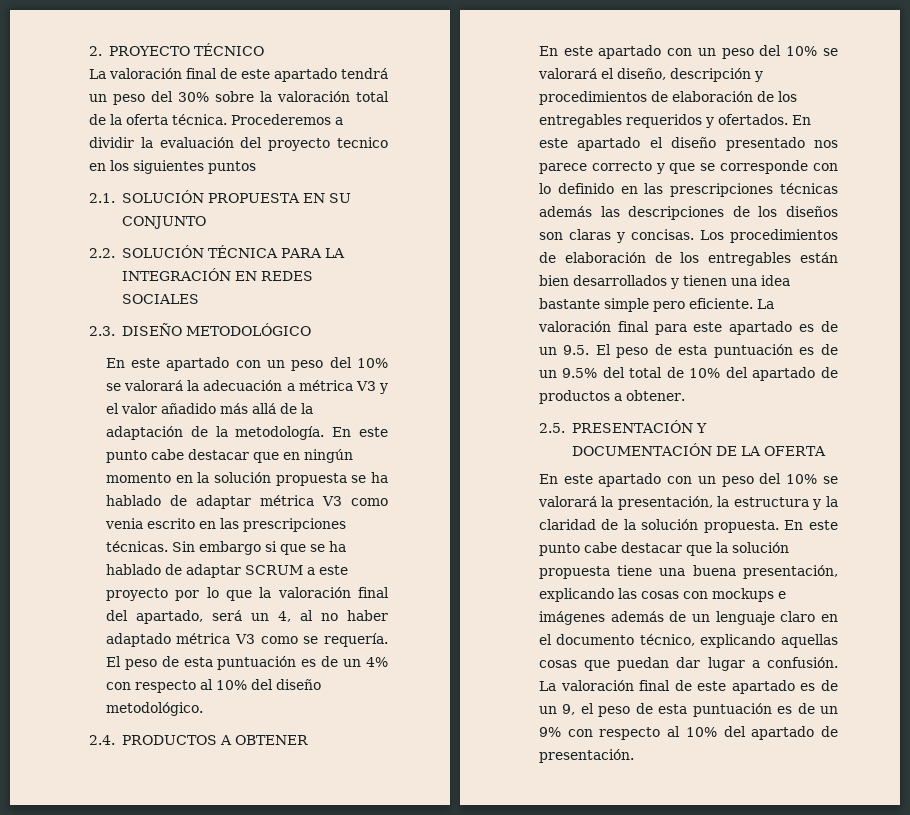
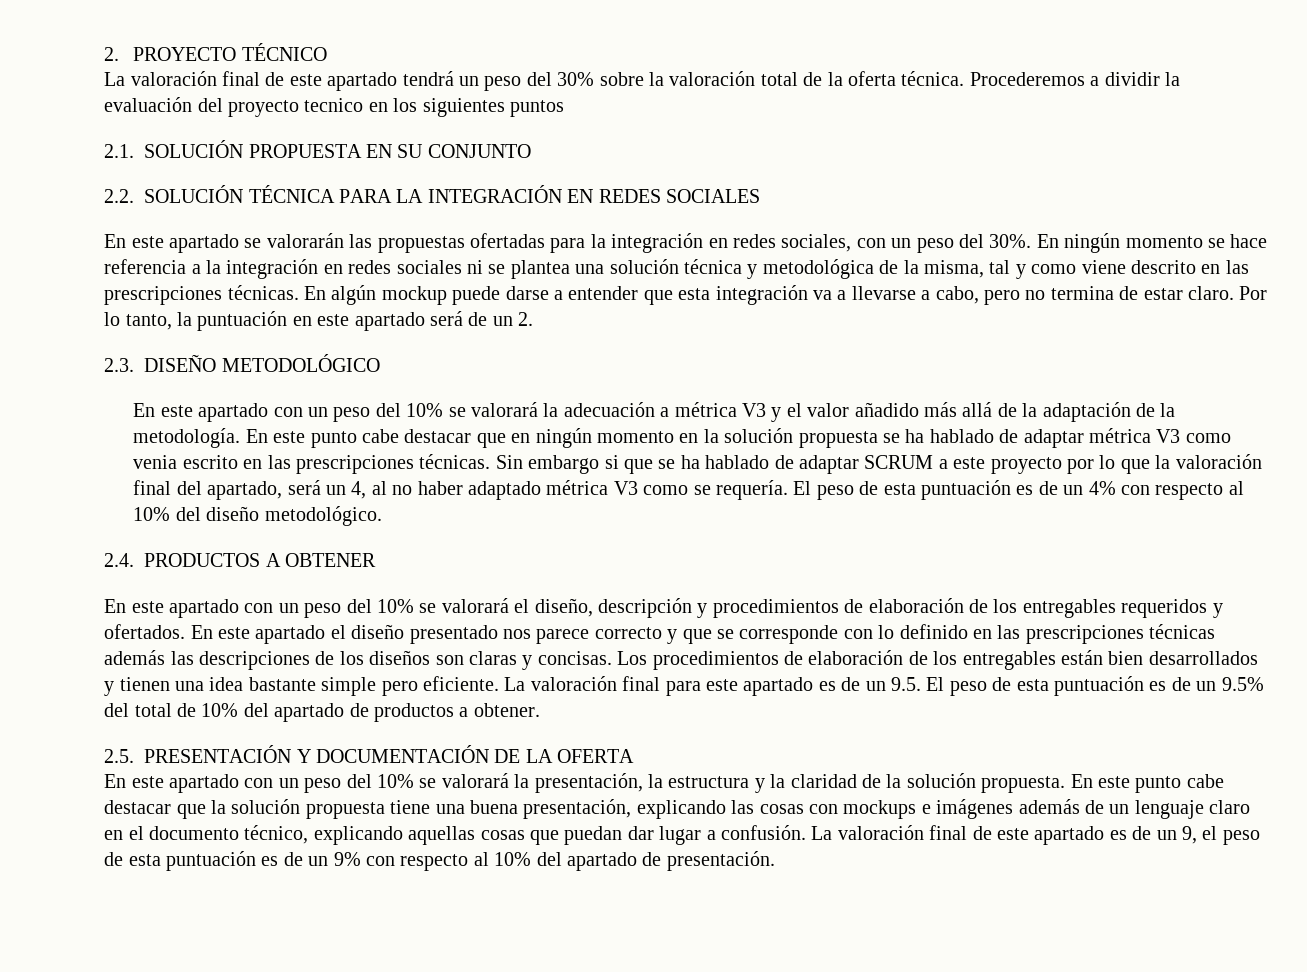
+ En este apartado se valorarán las propuestas ofertadas para la integración en redes sociales, con un peso del 30%. En ningún momento se hace referencia a la integración en redes sociales ni se plantea una solución técnica y metodológica de la misma, tal y como viene descrito en las prescripciones técnicas. En algún mockup puede darse a entender que esta integración va a llevarse a cabo, pero no termina de estar claro. Por lo tanto, la puntuación en este apartado será de un 2.

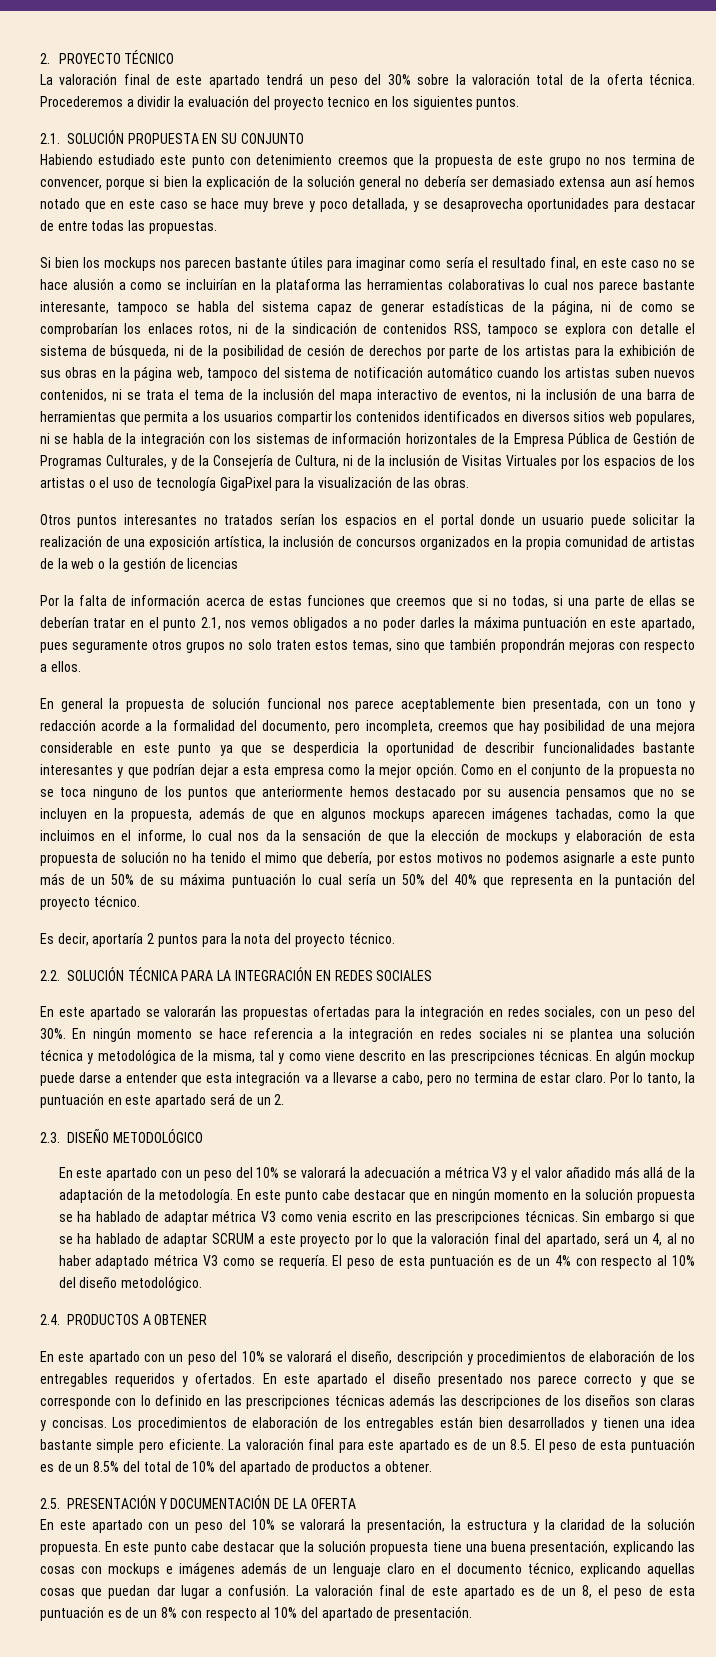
- Procederemos a dividir la evaluación del proyecto tecnico en los siguientes puntos
+ Procederemos a dividir la evaluación del proyecto tecnico en los siguientes puntos.
+ Habiendo estudiado este punto con detenimiento creemos que la propuesta de este grupo no nos termina de convencer, porque si bien la explicación de la solución general no debería ser demasiado extensa aun así hemos notado que en este caso se hace muy breve y poco detallada, y se desaprovecha oportunidades para destacar de entre todas las propuestas.
+ Si bien los mockups nos parecen bastante útiles para imaginar como sería el resultado final, en este caso no se hace alusión a como se incluirían en la plataforma las herramientas colaborativas lo cual nos parece bastante interesante, tampoco se habla del sistema capaz de generar estadísticas de la página, ni de como se comprobarían los enlaces rotos, ni de la sindicación de contenidos RSS, tampoco se explora con detalle el sistema de búsqueda, ni de la posibilidad de cesión de derechos por parte de los artistas para la exhibición de sus obras en la página web, tampoco del sistema de notificación automático cuando los artistas suben nuevos contenidos, ni se trata el tema de la inclusión del mapa interactivo de eventos, ni la inclusión de una barra de herramientas que permita a los usuarios compartir los contenidos identificados en diversos sitios web populares, ni se habla de la integración con los sistemas de información horizontales de la Empresa Pública de Gestión de Programas Culturales, y de la Consejería de Cultura, ni de la inclusión de Visitas Virtuales por los espacios de los artistas o el uso de tecnología GigaPixel para la visualización de las obras.
+ Otros puntos interesantes no tratados serían los espacios en el portal donde un usuario puede solicitar la realización de una exposición artística, la inclusión de concursos organizados en la propia comunidad de artistas de la web o la gestión de licencias
+ Por la falta de información acerca de estas funciones que creemos que si no todas, si una parte de ellas se deberían tratar en el punto 2.1, nos vemos obligados a no poder darles la máxima puntuación en este apartado, pues seguramente otros grupos no solo traten estos temas, sino que también propondrán mejoras con respecto a ellos.
+ En general la propuesta de solución funcional nos parece aceptablemente bien presentada, con un tono y redacción acorde a la formalidad del documento, pero incompleta, creemos que hay posibilidad de una mejora considerable en este punto ya que se desperdicia la oportunidad de describir funcionalidades bastante interesantes y que podrían dejar a esta empresa como la mejor opción. Como en el conjunto de la propuesta no se toca ninguno de los puntos que anteriormente hemos destacado por su ausencia pensamos que no se incluyen en la propuesta, además de que en algunos mockups aparecen imágenes tachadas, como la que incluimos en el informe, lo cual nos da la sensación de que la elección de mockups y elaboración de esta propuesta de solución no ha tenido el mimo que debería, por estos motivos no podemos asignarle a este punto más de un 50% de su máxima puntuación lo cual sería un 50% del 40% que representa en la puntación del proyecto técnico.
+ Es decir, aportaría 2 puntos para la nota del proyecto técnico.
- La valoración final para este apartado es de un 9.5. El peso de esta puntuación es de un 9.5% del total de 10% del apartado de productos a obtener.
+ La valoración final para este apartado es de un 8.5. El peso de esta puntuación es de un 8.5% del total de 10% del apartado de productos a obtener.
- La valoración final de este apartado es de un 9, el peso de esta puntuación es de un 9% con respecto al 10% del apartado de presentación.
+ La valoración final de este apartado es de un 8, el peso de esta puntuación es de un 8% con respecto al 10% del apartado de presentación.

